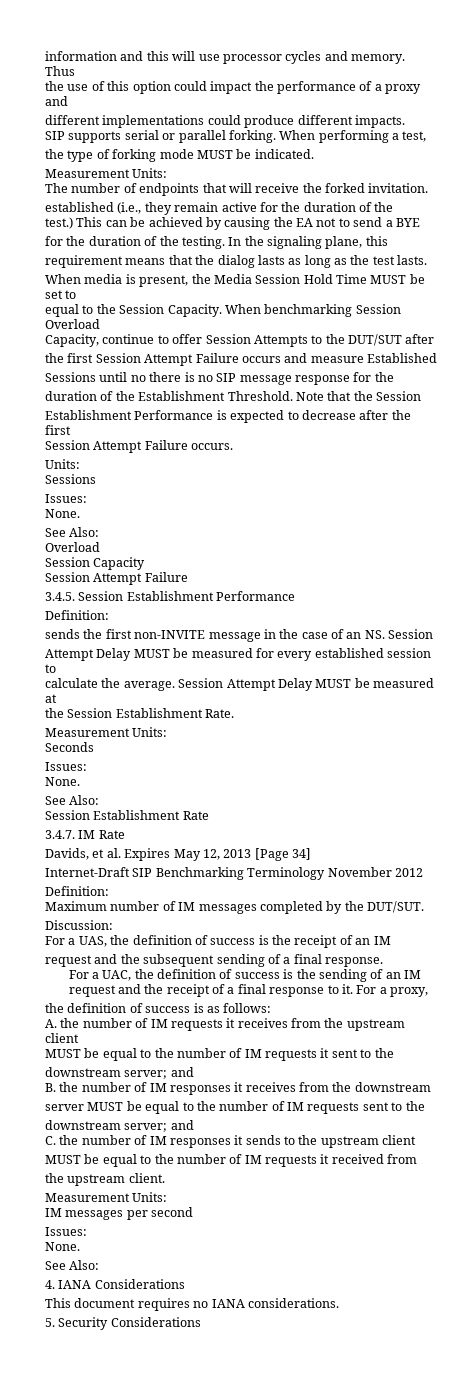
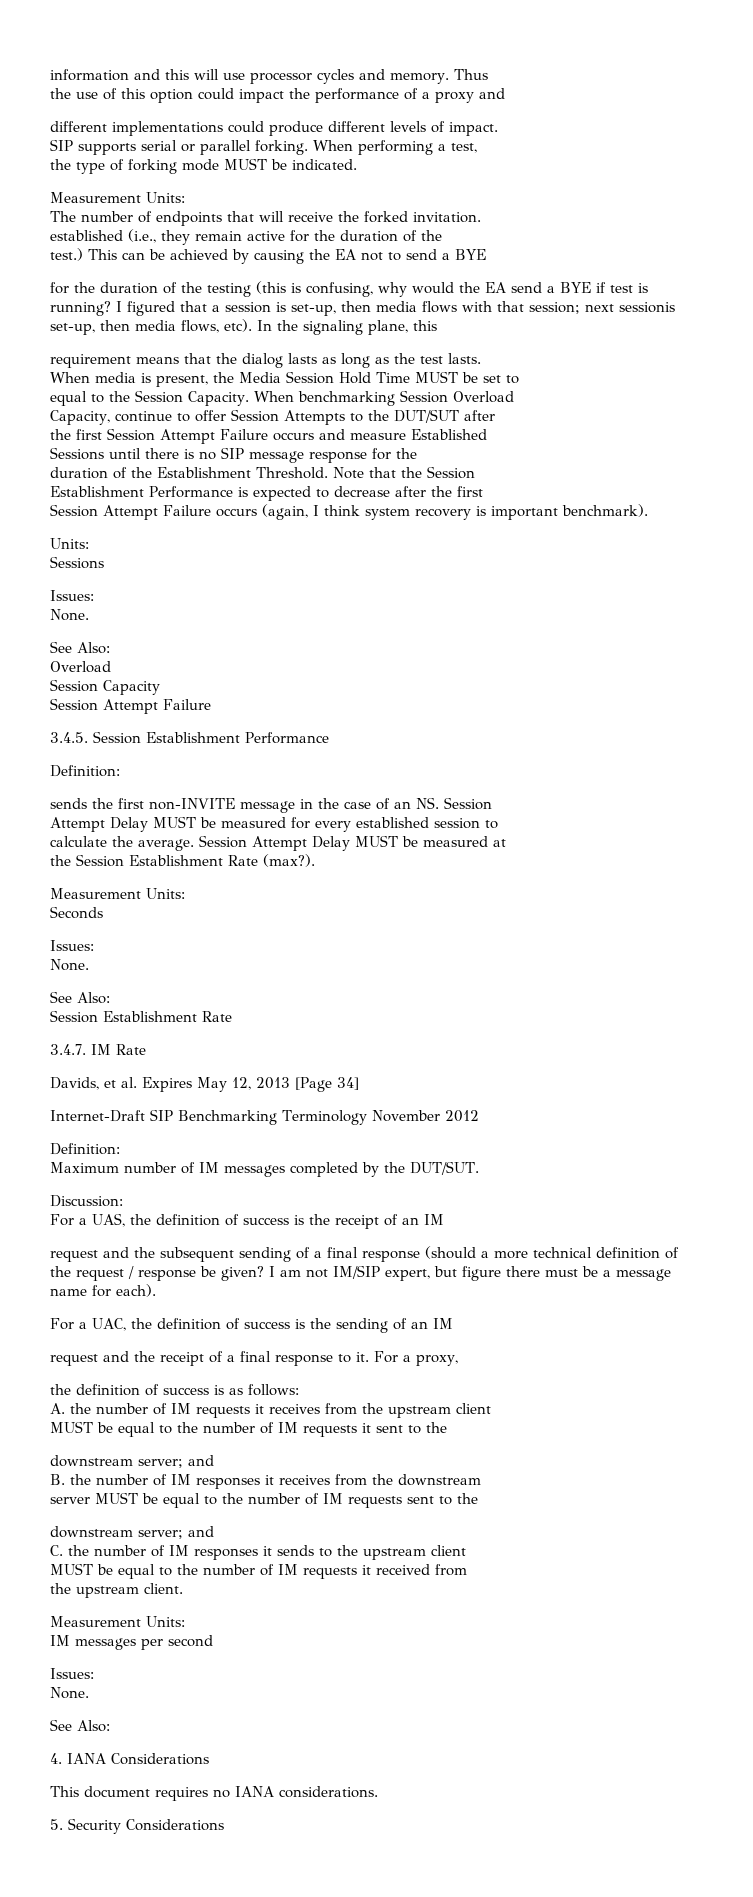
- different implementations could produce different impacts.
+ different implementations could produce different levels of impact.
- for the duration of the testing.
+ for the duration of the testing (this is confusing, why would the EA send a BYE if test is running? I figured that a session is set-up, then media flows with that session; next sessionis set-up, then media flows, etc).
- Sessions until no there is no SIP message response for the
+ Sessions until there is no SIP message response for the
- Session Attempt Failure occurs.
+ Session Attempt Failure occurs (again, I think system recovery is important benchmark).
- the Session Establishment Rate.
+ the Session Establishment Rate (max?).
- request and the subsequent sending of a final response.
+ request and the subsequent sending of a final response (should a more technical definition of the request / response be given? I am not IM/SIP expert, but figure there must be a message name for each).

